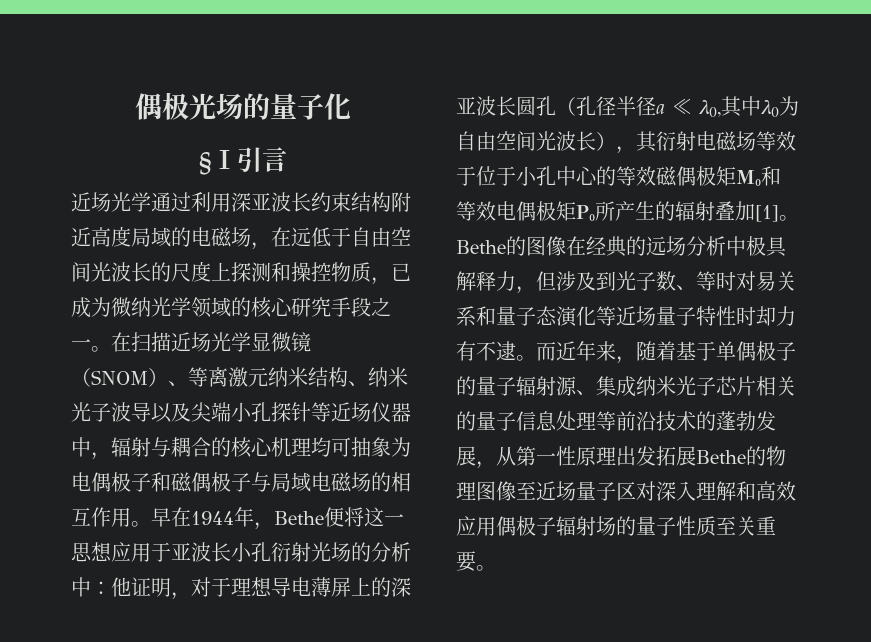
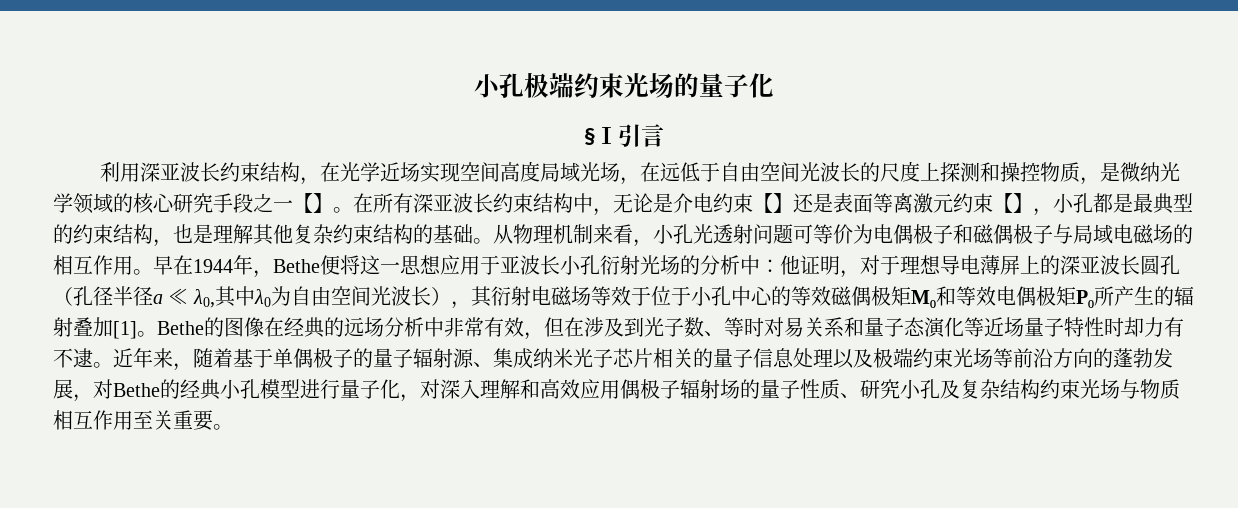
- 偶极光场的量子化
+ 小孔极端约束光场的量子化
- 近场光学通过利用深亚波长约束结构附近高度局域的电磁场，在远低于自由空间光波长的尺度上探测和操控物质，已成为微纳光学领域的核心研究手段之一。在扫描近场光学显微镜（SNOM）、等离激元纳米结构、纳米光子波导以及尖端小孔探针等近场仪器中，辐射与耦合的核心机理均可抽象为电偶极子和磁偶极子与局域电磁场的相互作用。
+ 利用深亚波长约束结构，在光学近场实现空间高度局域光场，在远低于自由空间光波长的尺度上探测和操控物质，是微纳光学领域的核心研究手段之一【】。在所有深亚波长约束结构中，无论是介电约束【】还是表面等离激元约束【】，小孔都是最典型的约束结构，也是理解其他复杂约束结构的基础。从物理机制来看，小孔光透射问题可等价为电偶极子和磁偶极子与局域电磁场的相互作用。
- Bethe的图像在经典的远场分析中极具解释力，但涉及到光子数、等时对易关系和量子态演化等近场量子特性时却力有不逮。
+ Bethe的图像在经典的远场分析中非常有效，但在涉及到光子数、等时对易关系和量子态演化等近场量子特性时却力有不逮。
- 而近年来，随着基于单偶极子的量子辐射源、集成纳米光子芯片相关的量子信息处理等前沿技术的蓬勃发展，从第一性原理出发拓展Bethe的物理图像至近场量子区对深入理解和高效应用偶极子辐射场的量子性质至关重要。
+ 近年来，随着基于单偶极子的量子辐射源、集成纳米光子芯片相关的量子信息处理以及极端约束光场等前沿方向的蓬勃发展，对Bethe的经典小孔模型进行量子化，对深入理解和高效应用偶极子辐射场的量子性质、研究小孔及复杂结构约束光场与物质相互作用至关重要。

